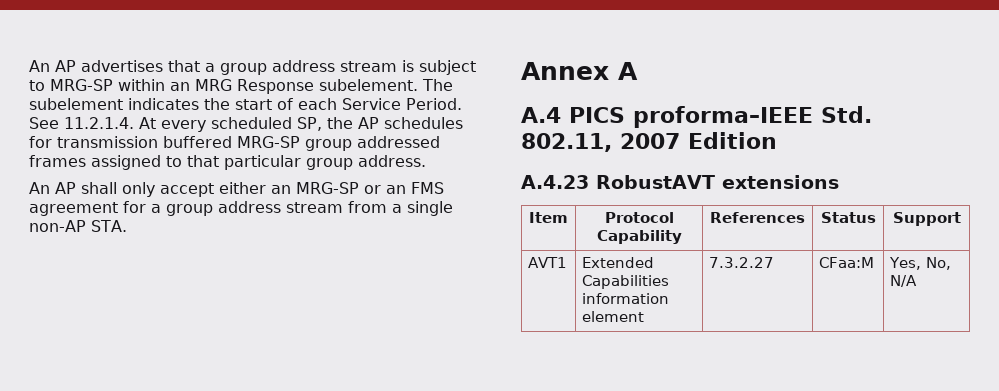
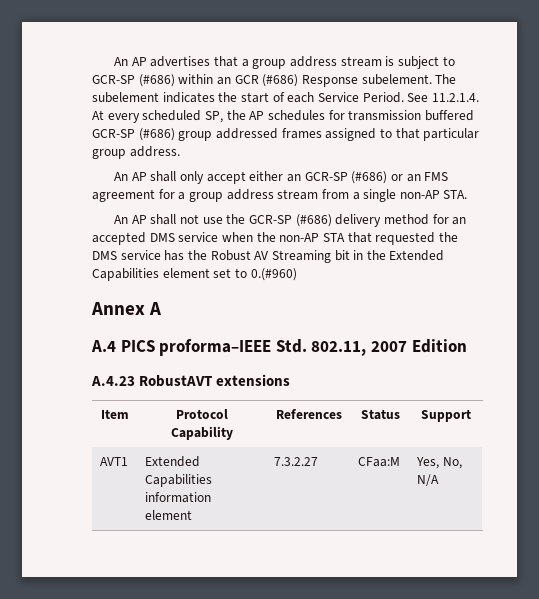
- An AP advertises that a group address stream is subject to MRG-SP within an MRG Response subelement.
+ An AP advertises that a group address stream is subject to GCR-SP (#686) within an GCR (#686) Response subelement.
- See 11.2.1.4. At every scheduled SP, the AP schedules for transmission buffered MRG-SP group addressed frames assigned to that particular group address.
+ See 11.2.1.4. At every scheduled SP, the AP schedules for transmission buffered GCR-SP (#686) group addressed frames assigned to that particular group address.
- An AP shall only accept either an MRG-SP or an FMS agreement for a group address stream from a single non-AP STA.
+ An AP shall only accept either an GCR-SP (#686) or an FMS agreement for a group address stream from a single non-AP STA.
+ An AP shall not use the GCR-SP (#686) delivery method for an accepted DMS service when the non-AP STA that requested the DMS service has the Robust AV Streaming bit in the Extended Capabilities element set to 0.(#960)

